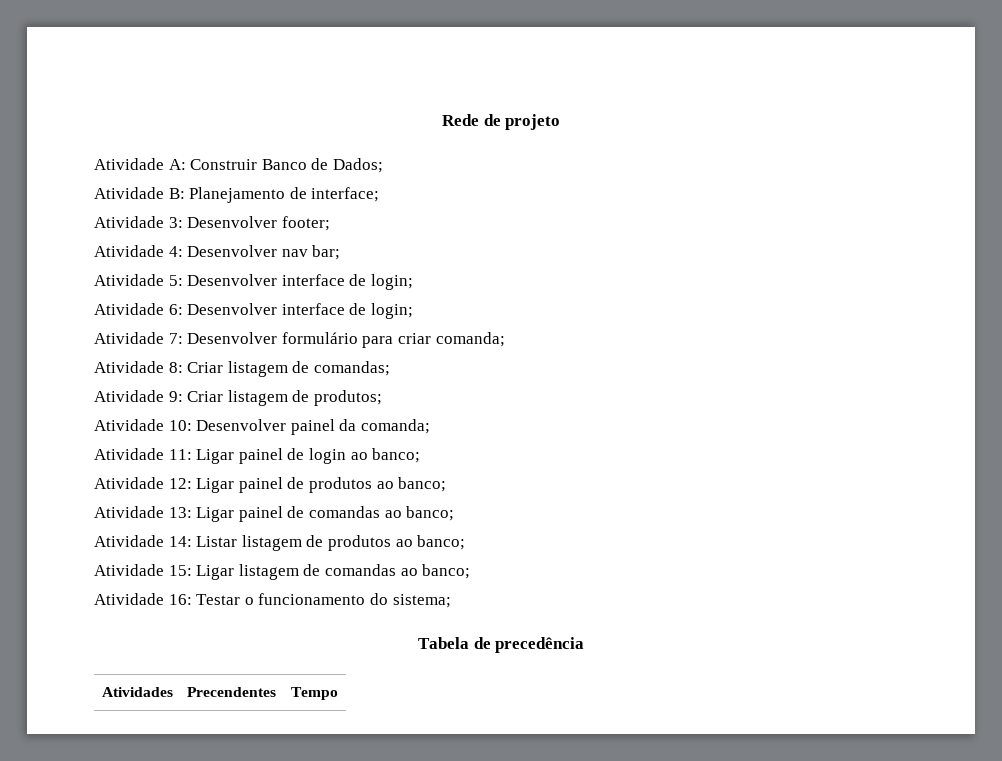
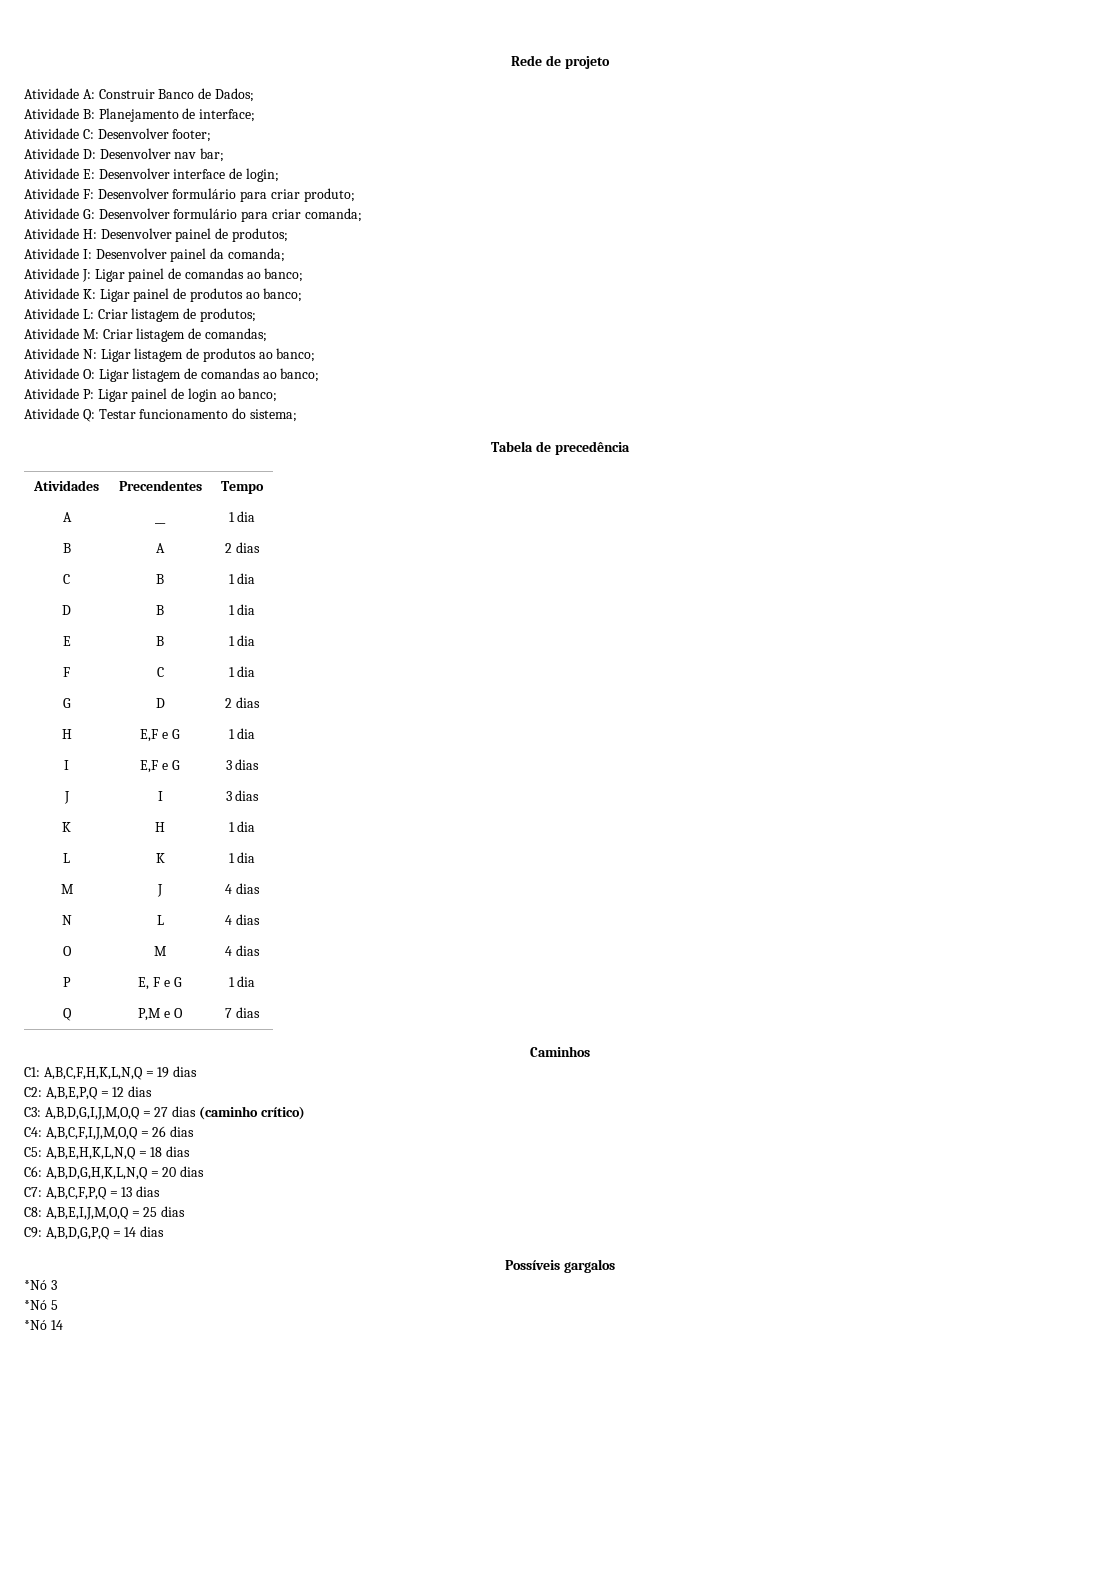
- Atividade 3: Desenvolver footer;
+ Atividade C: Desenvolver footer;
- Atividade 4: Desenvolver nav bar;
+ Atividade D: Desenvolver nav bar;
- Atividade 5: Desenvolver interface de login;
- Atividade 6: Desenvolver interface de login;
- Atividade 7: Desenvolver formulário para criar comanda;
+ Atividade E: Desenvolver interface de login;
+ Atividade F: Desenvolver formulário para criar produto;
+ Atividade G: Desenvolver formulário para criar comanda;
- Atividade 8: Criar listagem de comandas;
+ Atividade H: Desenvolver painel de produtos;
+ Atividade I: Desenvolver painel da comanda;
+ Atividade J: Ligar painel de comandas ao banco;
+ Atividade K: Ligar painel de produtos ao banco;
+ Atividade L: Criar listagem de produtos;
+ Atividade M: Criar listagem de comandas;
- Atividade 9: Criar listagem de produtos;
- Atividade 10: Desenvolver painel da comanda;
- Atividade 11: Ligar painel de login ao banco;
+ Atividade N: Ligar listagem de produtos ao banco;
+ Atividade O: Ligar listagem de comandas ao banco;
+ Atividade P: Ligar painel de login ao banco;
- Atividade 12: Ligar painel de produtos ao banco;
- Atividade 13: Ligar painel de comandas ao banco;
- Atividade 14: Listar listagem de produtos ao banco;
- Atividade 15: Ligar listagem de comandas ao banco;
- Atividade 16: Testar o funcionamento do sistema;
+ Atividade Q: Testar funcionamento do sistema;
+ A | __ | 1 dia
+ B | A | 2 dias
+ C | B | 1 dia
+ D | B | 1 dia
+ E | B | 1 dia
+ F | C | 1 dia
+ G | D | 2 dias
+ H | E,F e G | 1 dia
+ I | E,F e G | 3 dias
+ J | I | 3 dias
+ K | H | 1 dia
+ L | K | 1 dia
+ M | J | 4 dias
+ N | L | 4 dias
+ O | M | 4 dias
+ P | E, F e G | 1 dia
+ Q | P,M e O | 7 dias
+ Caminhos
+ C1: A,B,C,F,H,K,L,N,Q = 19 dias
+ C2: A,B,E,P,Q = 12 dias
+ C3: A,B,D,G,I,J,M,O,Q = 27 dias (caminho crítico)
+ C4: A,B,C,F,I,J,M,O,Q = 26 dias
+ C5: A,B,E,H,K,L,N,Q = 18 dias
+ C6: A,B,D,G,H,K,L,N,Q = 20 dias
+ C7: A,B,C,F,P,Q = 13 dias
+ C8: A,B,E,I,J,M,O,Q = 25 dias
+ C9: A,B,D,G,P,Q = 14 dias
+ Possíveis gargalos
+ *Nó 3
+ *Nó 5
+ *Nó 14

